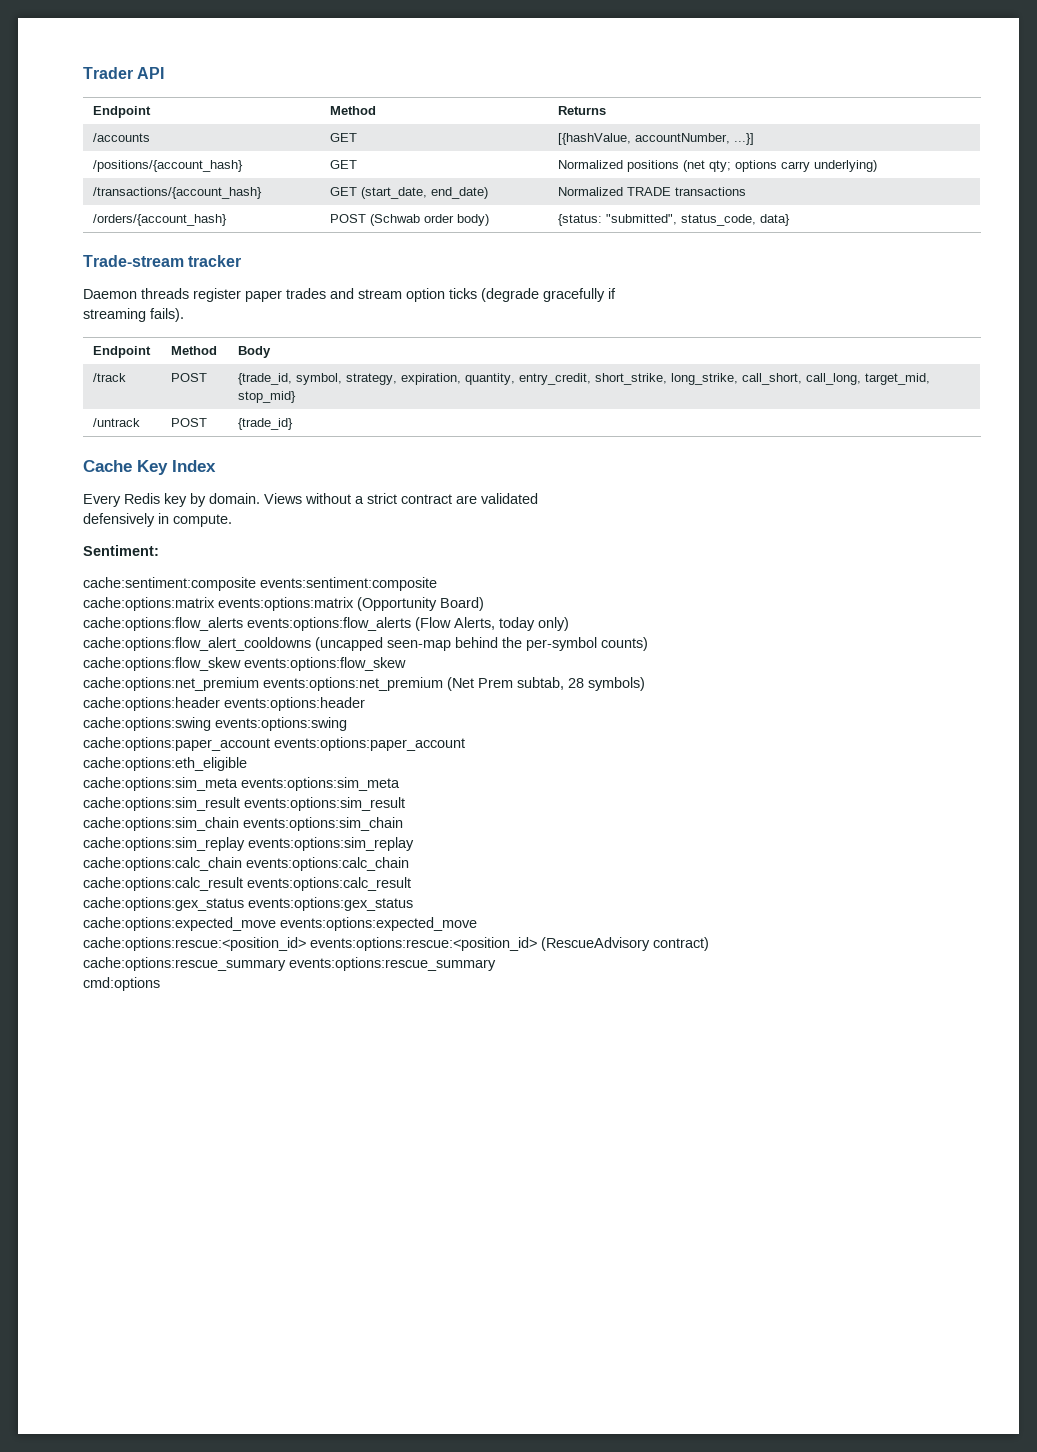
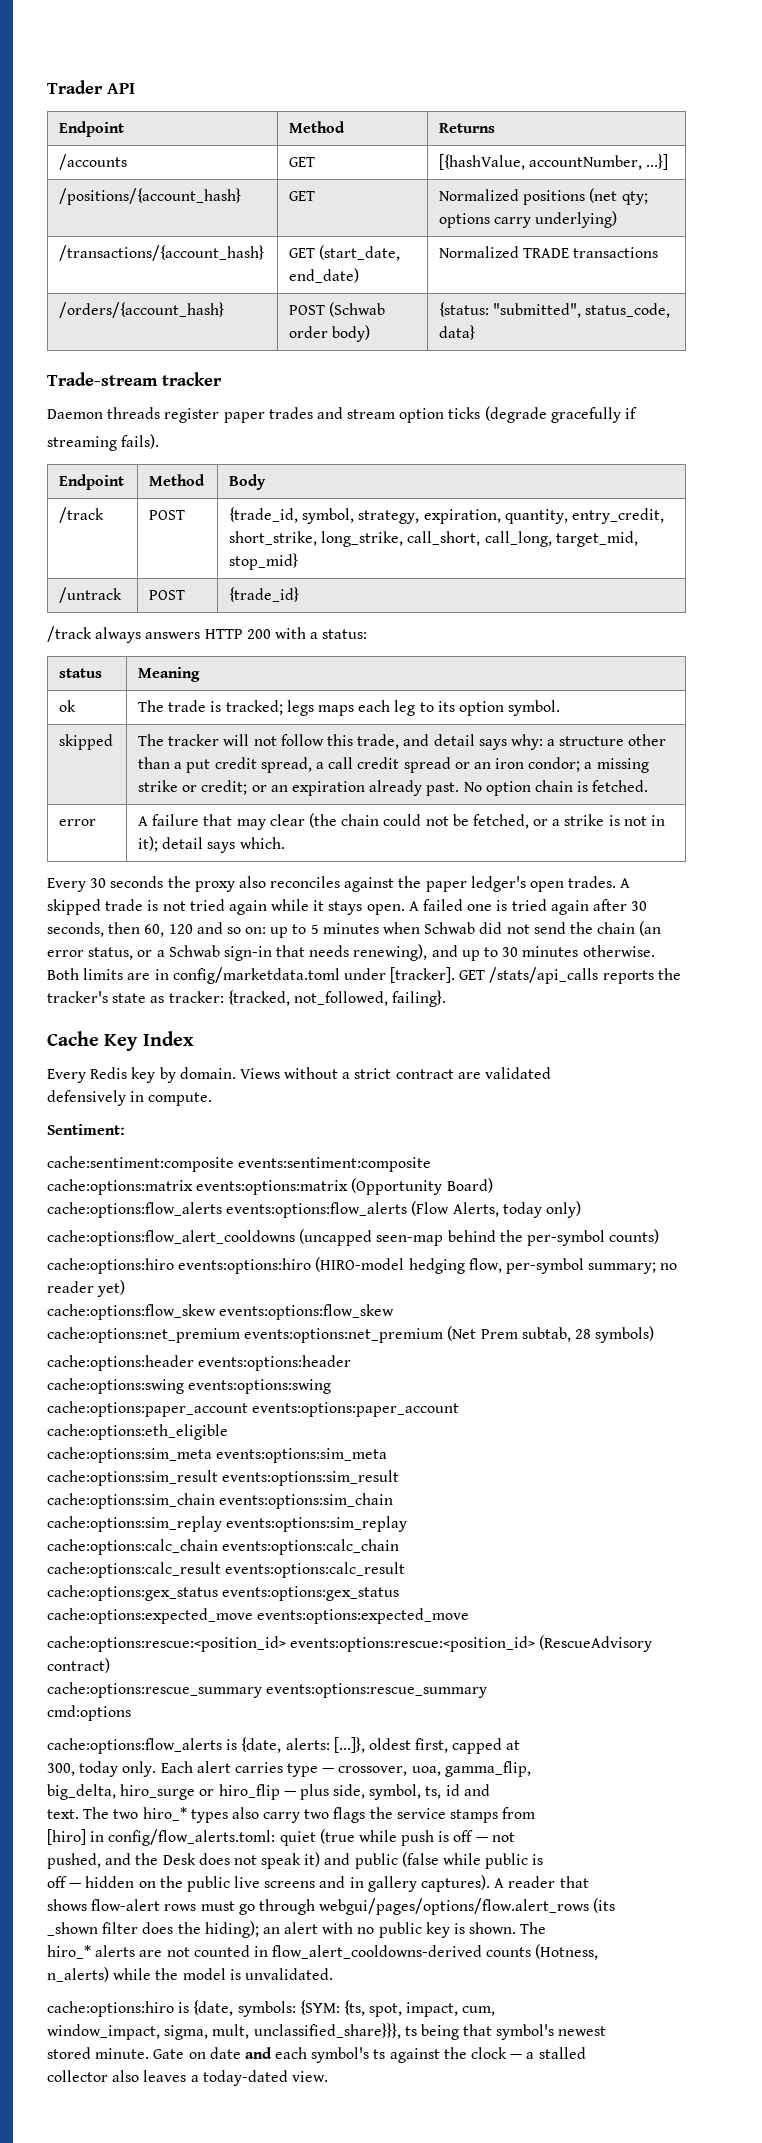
+ /track always answers HTTP 200 with a status:
+ status | Meaning
+ ok | The trade is tracked; legs maps each leg to its option symbol.
+ skipped | The tracker will not follow this trade, and detail says why: a structure other than a put credit spread, a call credit spread or an iron condor; a missing strike or credit; or an expiration already past. No option chain is fetched.
+ error | A failure that may clear (the chain could not be fetched, or a strike is not in it); detail says which.
+ Every 30 seconds the proxy also reconciles against the paper ledger's open trades. A skipped trade is not tried again while it stays open. A failed one is tried again after 30 seconds, then 60, 120 and so on: up to 5 minutes when Schwab did not send the chain (an error status, or a Schwab sign-in that needs renewing), and up to 30 minutes otherwise. Both limits are in config/marketdata.toml under [tracker]. GET /stats/api_calls reports the tracker's state as tracker: {tracked, not_followed, failing}.
+ cache:options:hiro events:options:hiro (HIRO-model hedging flow, per-symbol summary; no reader yet)
+ cache:options:flow_alerts is {date, alerts: [...]}, oldest first, capped at
+ 300, today only. Each alert carries type — crossover, uoa, gamma_flip,
+ big_delta, hiro_surge or hiro_flip — plus side, symbol, ts, id and
+ text. The two hiro_* types also carry two flags the service stamps from
+ [hiro] in config/flow_alerts.toml: quiet (true while push is off — not
+ pushed, and the Desk does not speak it) and public (false while public is
+ off — hidden on the public live screens and in gallery captures). A reader that
+ shows flow-alert rows must go through webgui/pages/options/flow.alert_rows (its
+ _shown filter does the hiding); an alert with no public key is shown. The
+ hiro_* alerts are not counted in flow_alert_cooldowns-derived counts (Hotness,
+ n_alerts) while the model is unvalidated.
+ cache:options:hiro is {date, symbols: {SYM: {ts, spot, impact, cum,
+ window_impact, sigma, mult, unclassified_share}}}, ts being that symbol's newest
+ stored minute. Gate on date and each symbol's ts against the clock — a stalled
+ collector also leaves a today-dated view.

